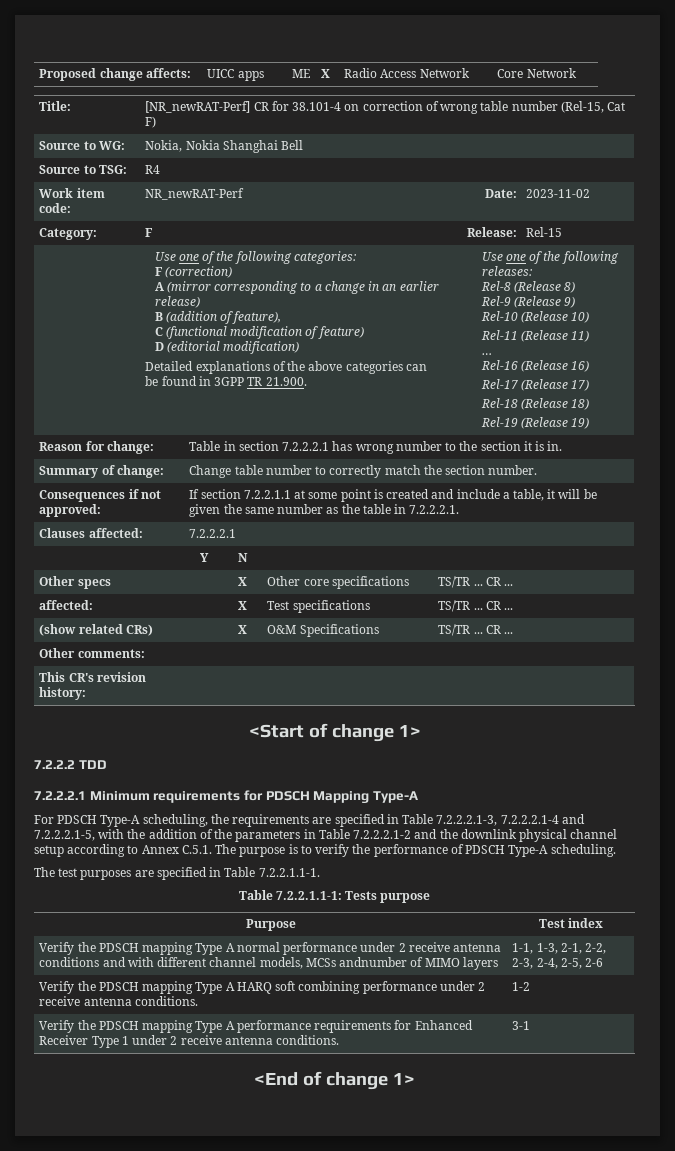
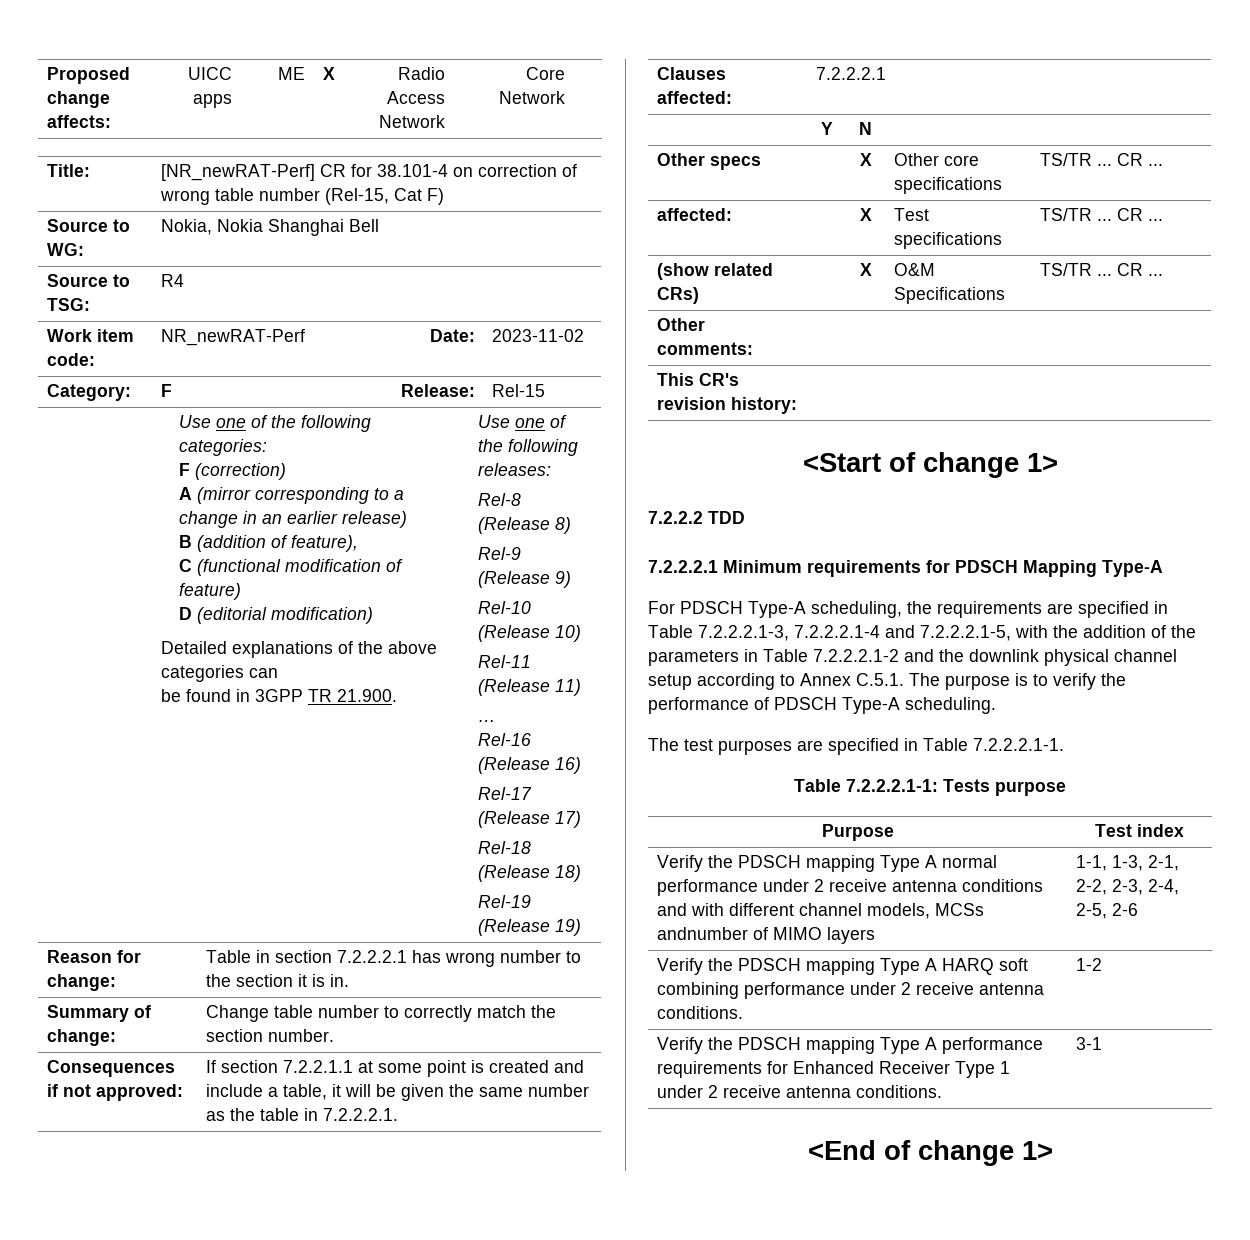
- The test purposes are specified in Table 7.2.2.1.1-1.
- Table 7.2.2.1.1-1: Tests purpose
+ The test purposes are specified in Table 7.2.2.2.1-1.
+ Table 7.2.2.2.1-1: Tests purpose

